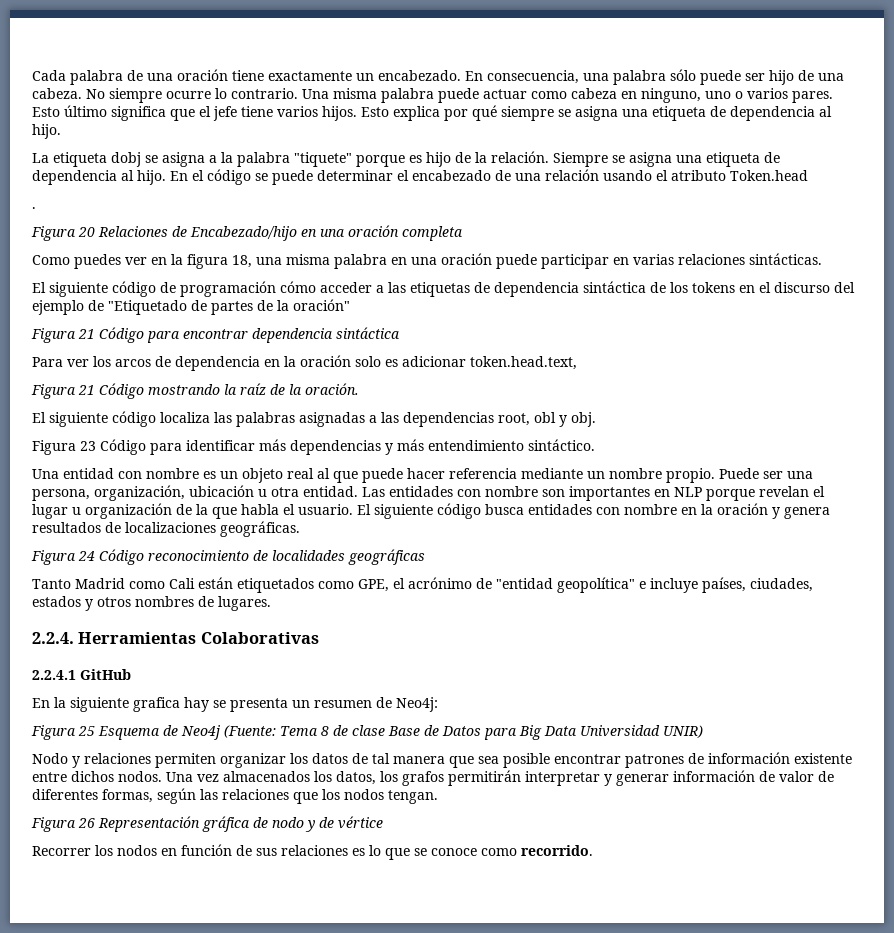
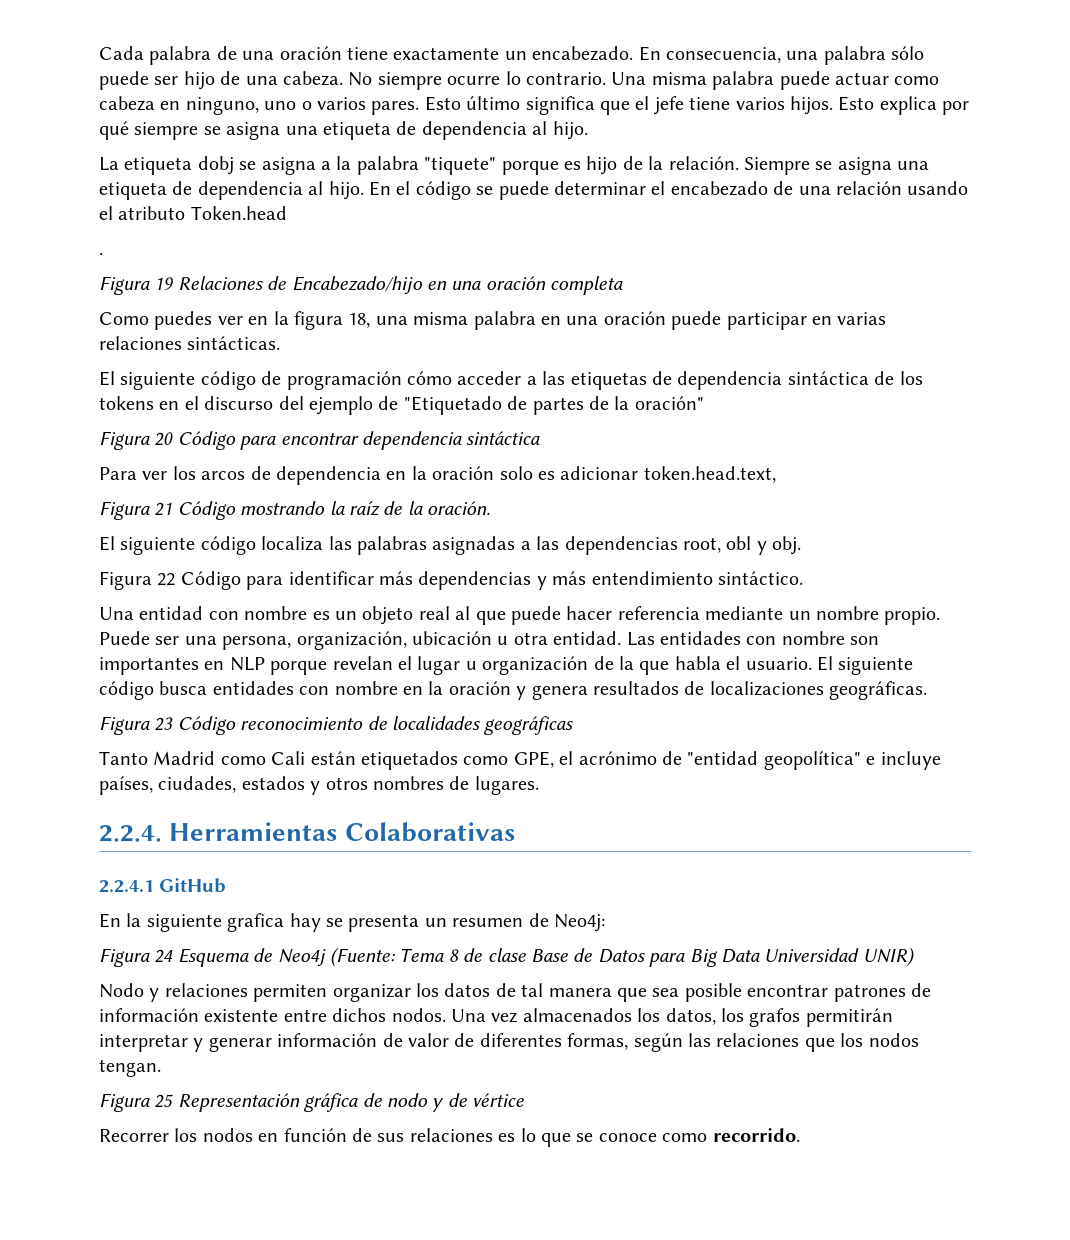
- Figura 20 Relaciones de Encabezado/hijo en una oración completa
+ Figura 19 Relaciones de Encabezado/hijo en una oración completa
- Figura 21 Código para encontrar dependencia sintáctica
+ Figura 20 Código para encontrar dependencia sintáctica
- Figura 23 Código para identificar más dependencias y más entendimiento sintáctico.
+ Figura 22 Código para identificar más dependencias y más entendimiento sintáctico.
- Figura 24 Código reconocimiento de localidades geográficas
+ Figura 23 Código reconocimiento de localidades geográficas
- Figura 25 Esquema de Neo4j (Fuente: Tema 8 de clase Base de Datos para Big Data Universidad UNIR)
+ Figura 24 Esquema de Neo4j (Fuente: Tema 8 de clase Base de Datos para Big Data Universidad UNIR)
- Figura 26 Representación gráfica de nodo y de vértice
+ Figura 25 Representación gráfica de nodo y de vértice

